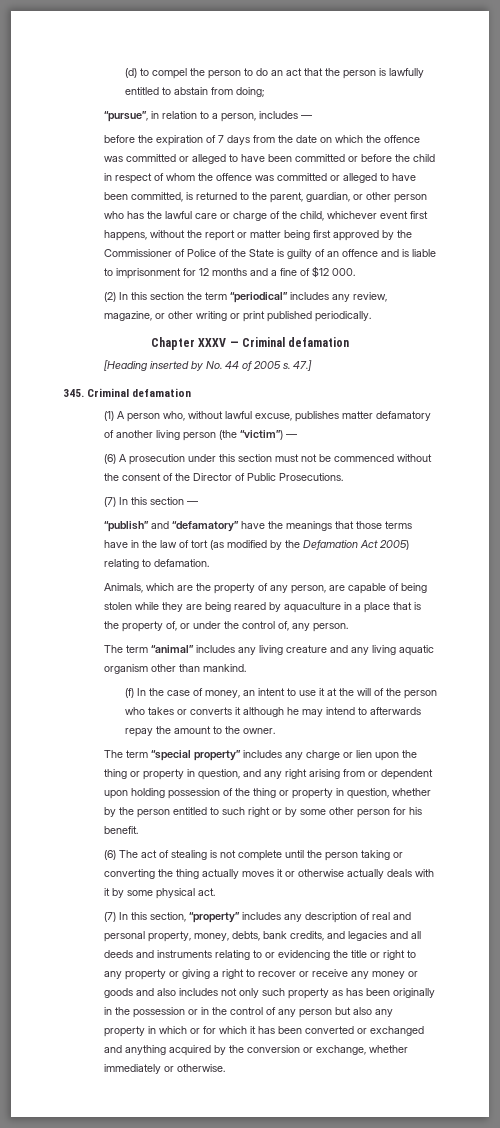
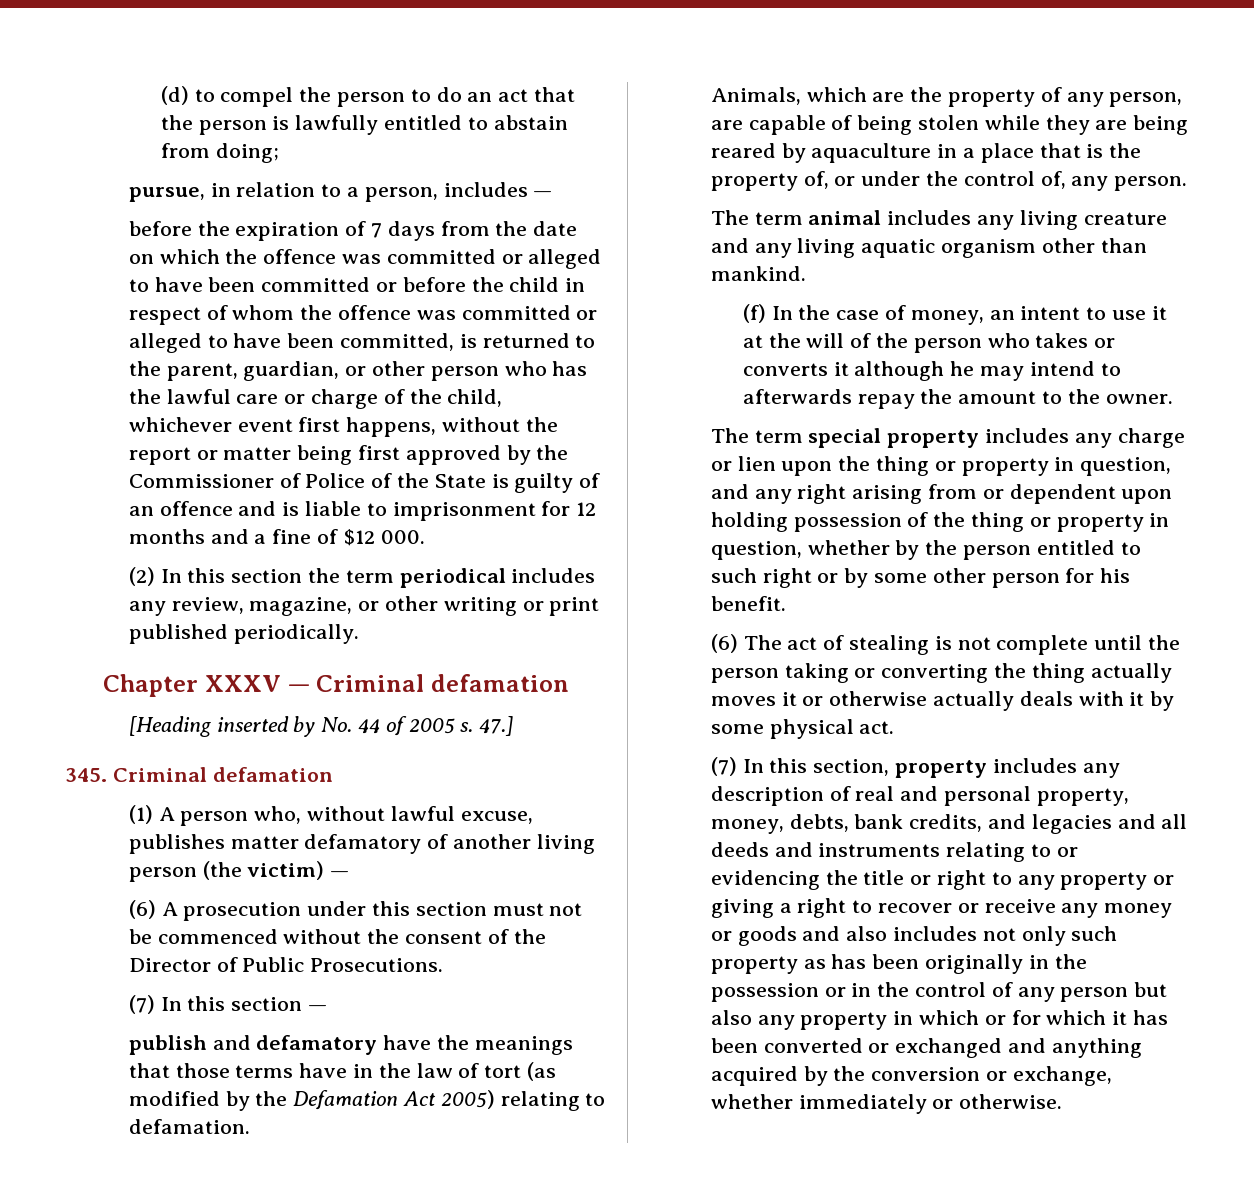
- “pursue”, in relation to a person, includes —
+ pursue, in relation to a person, includes —
- (2) In this section the term “periodical” includes any review, magazine, or other writing or print published periodically.
+ (2) In this section the term periodical includes any review, magazine, or other writing or print published periodically.
- (1) A person who, without lawful excuse, publishes matter defamatory of another living person (the “victim”) —
+ (1) A person who, without lawful excuse, publishes matter defamatory of another living person (the victim) —
- “publish” and “defamatory” have the meanings that those terms have in the law of tort (as modified by the Defamation Act 2005) relating to defamation.
+ publish and defamatory have the meanings that those terms have in the law of tort (as modified by the Defamation Act 2005) relating to defamation.
- The term “animal” includes any living creature and any living aquatic organism other than mankind.
+ The term animal includes any living creature and any living aquatic organism other than mankind.
- The term “special property” includes any charge or lien upon the thing or property in question, and any right arising from or dependent upon holding possession of the thing or property in question, whether by the person entitled to such right or by some other person for his benefit.
+ The term special property includes any charge or lien upon the thing or property in question, and any right arising from or dependent upon holding possession of the thing or property in question, whether by the person entitled to such right or by some other person for his benefit.
- (7) In this section, “property” includes any description of real and personal property, money, debts, bank credits, and legacies and all deeds and instruments relating to or evidencing the title or right to any property or giving a right to recover or receive any money or goods and also includes not only such property as has been originally in the possession or in the control of any person but also any property in which or for which it has been converted or exchanged and anything acquired by the conversion or exchange, whether immediately or otherwise.
+ (7) In this section, property includes any description of real and personal property, money, debts, bank credits, and legacies and all deeds and instruments relating to or evidencing the title or right to any property or giving a right to recover or receive any money or goods and also includes not only such property as has been originally in the possession or in the control of any person but also any property in which or for which it has been converted or exchanged and anything acquired by the conversion or exchange, whether immediately or otherwise.

